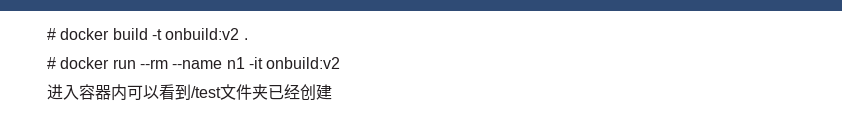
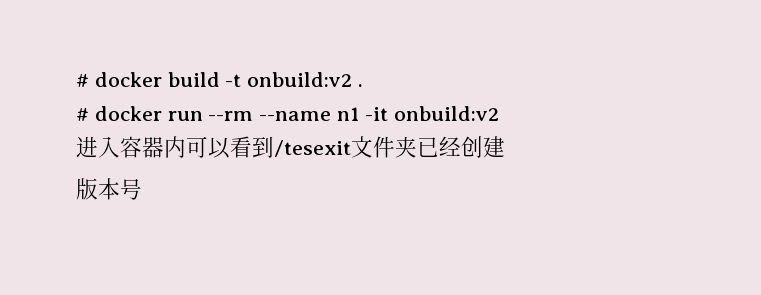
- 进入容器内可以看到/test文件夹已经创建
+ 进入容器内可以看到/tesexit文件夹已经创建
+ 版本号

